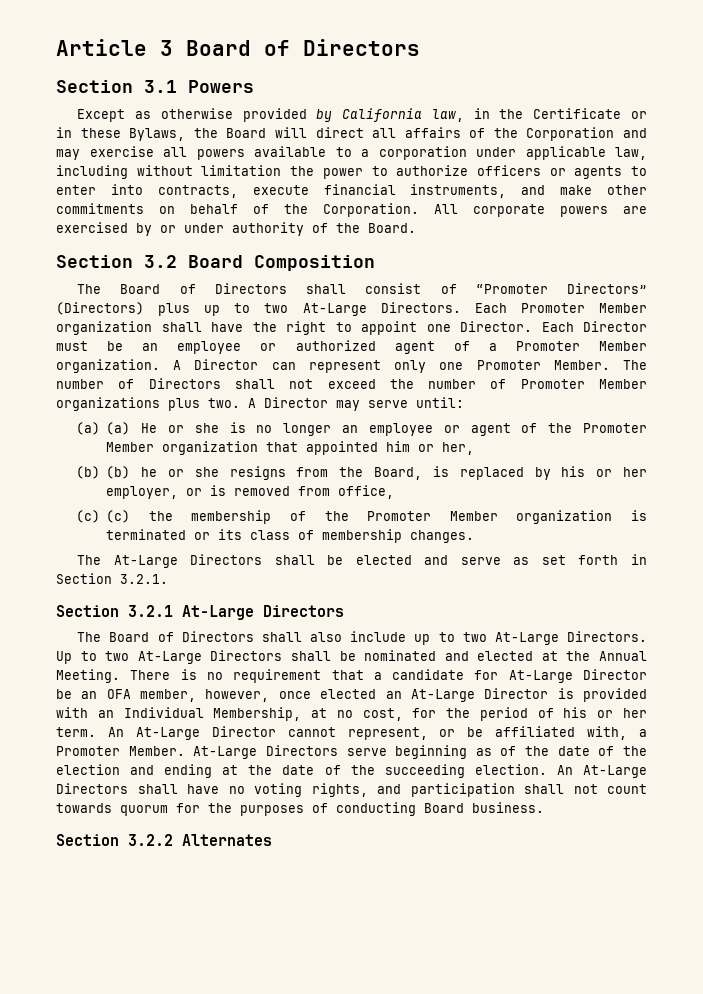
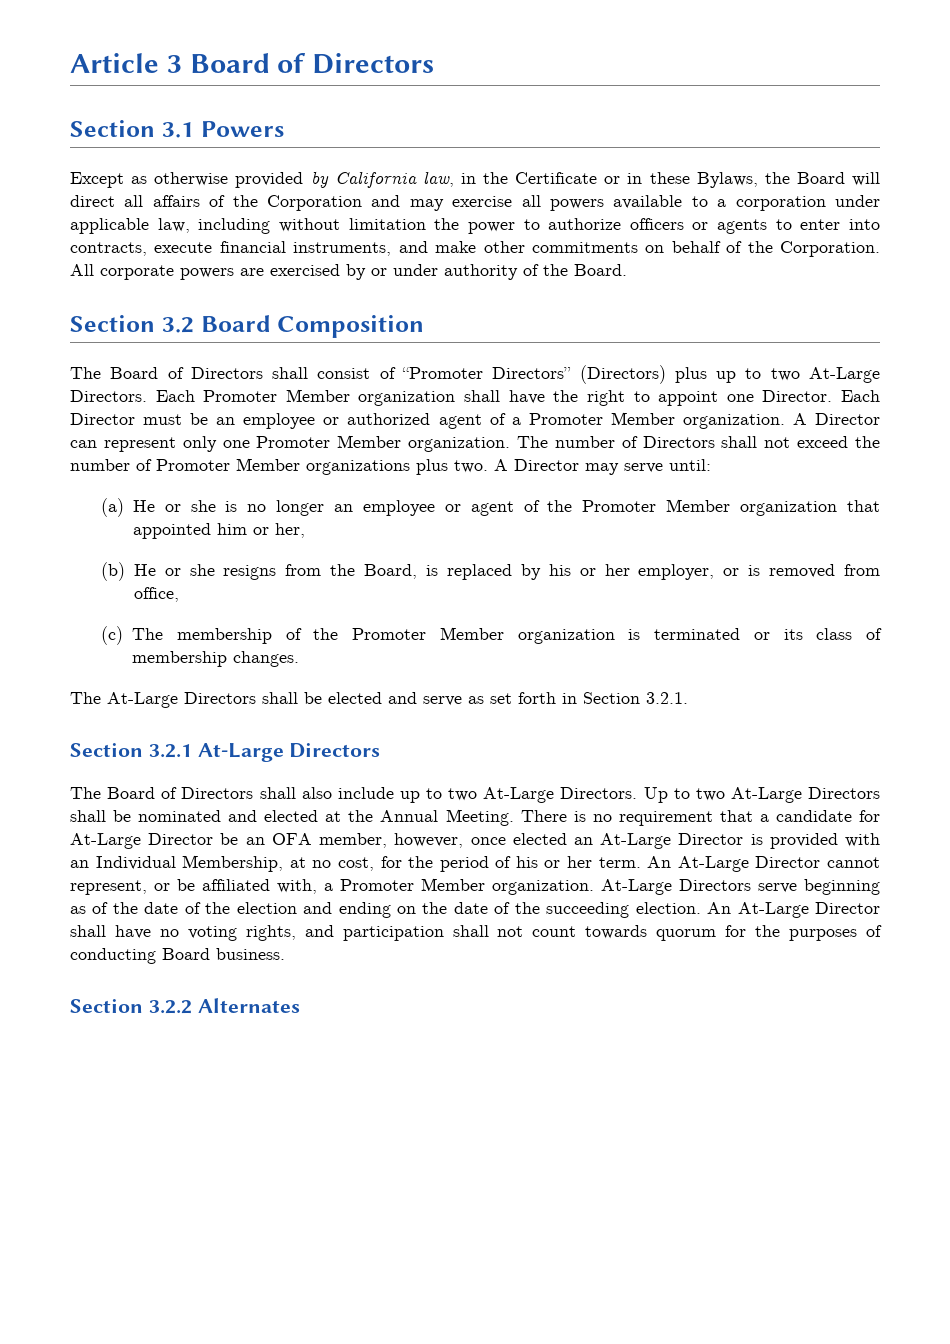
- A Director can represent only one Promoter Member.
+ A Director can represent only one Promoter Member organization.
- (a) (a) He or she is no longer an employee or agent of the Promoter Member organization that appointed him or her,
+ (a) He or she is no longer an employee or agent of the Promoter Member organization that appointed him or her,
- (b) (b) he or she resigns from the Board, is replaced by his or her employer, or is removed from office,
+ (b) He or she resigns from the Board, is replaced by his or her employer, or is removed from office,
- (c) (c) the membership of the Promoter Member organization is terminated or its class of membership changes.
+ (c) The membership of the Promoter Member organization is terminated or its class of membership changes.
- An At-Large Director cannot represent, or be affiliated with, a Promoter Member.
+ An At-Large Director cannot represent, or be affiliated with, a Promoter Member organization.
- At-Large Directors serve beginning as of the date of the election and ending at the date of the succeeding election.
+ At-Large Directors serve beginning as of the date of the election and ending on the date of the succeeding election.
- An At-Large Directors shall have no voting rights, and participation shall not count towards quorum for the purposes of conducting Board business.
+ An At-Large Director shall have no voting rights, and participation shall not count towards quorum for the purposes of conducting Board business.

